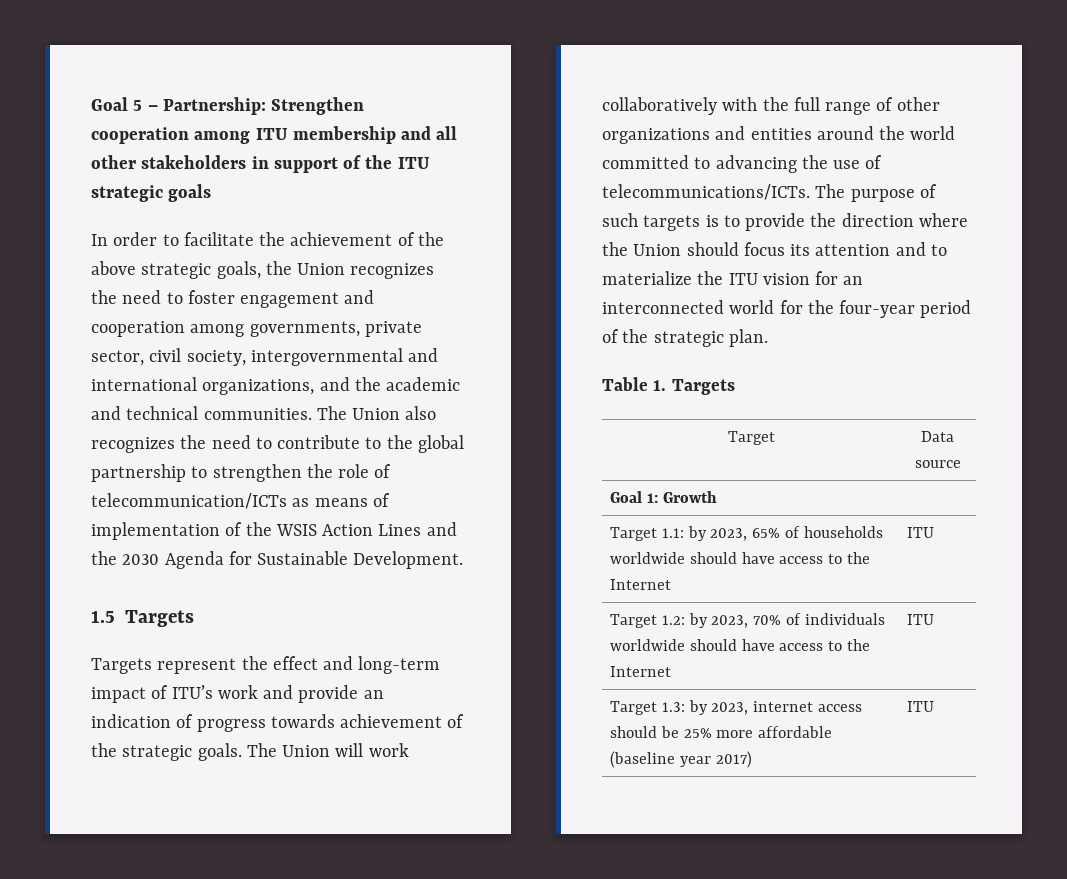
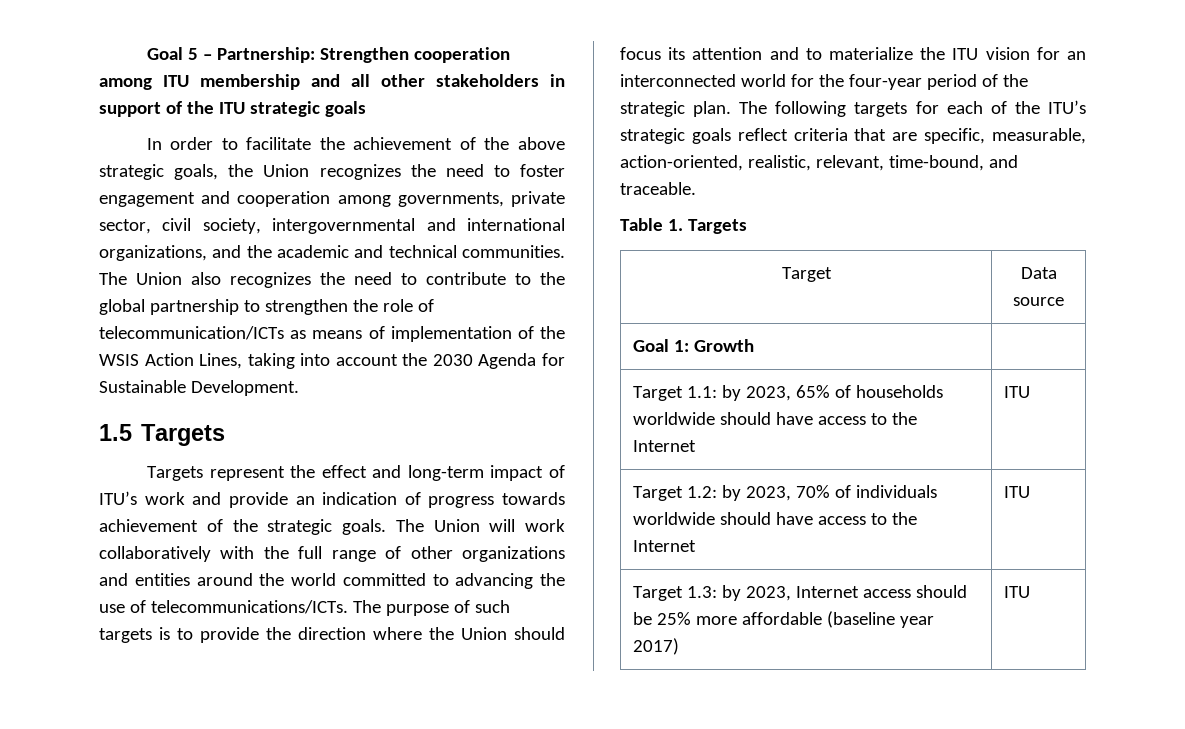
- The Union also recognizes the need to contribute to the global partnership to strengthen the role of telecommunication/ICTs as means of implementation of the WSIS Action Lines and the 2030 Agenda for Sustainable Development.
+ The Union also recognizes the need to contribute to the global partnership to strengthen the role of telecommunication/ICTs as means of implementation of the WSIS Action Lines, taking into account the 2030 Agenda for Sustainable Development.
+ The following targets for each of the ITU’s strategic goals reflect criteria that are specific, measurable, action-oriented, realistic, relevant, time-bound, and traceable.
- Target 1.3: by 2023, internet access should be 25% more affordable (baseline year 2017) | ITU
+ Target 1.3: by 2023, Internet access should be 25% more affordable (baseline year 2017) | ITU

